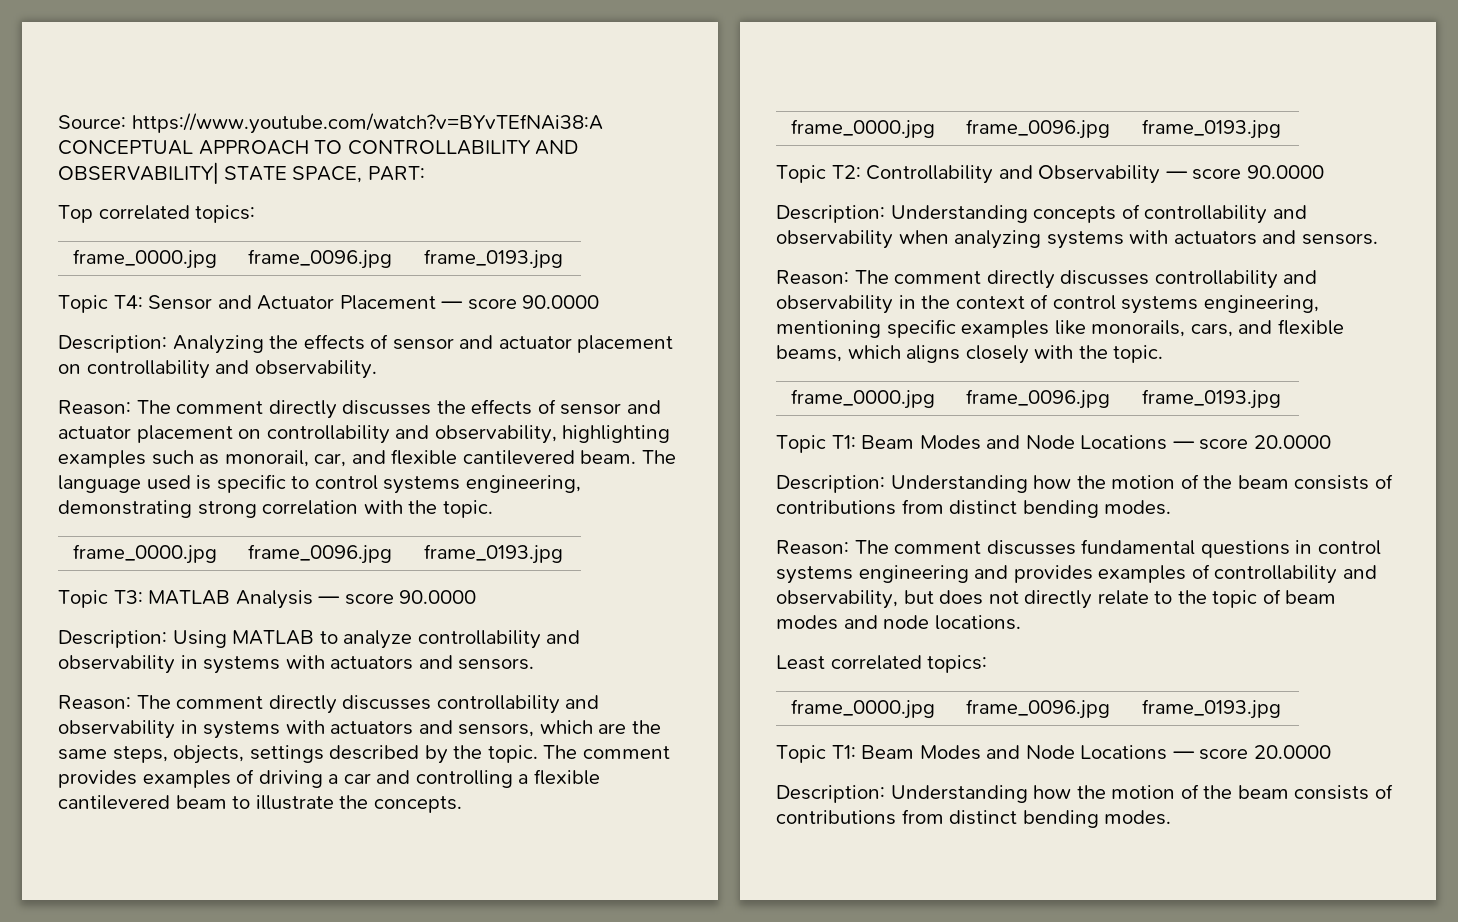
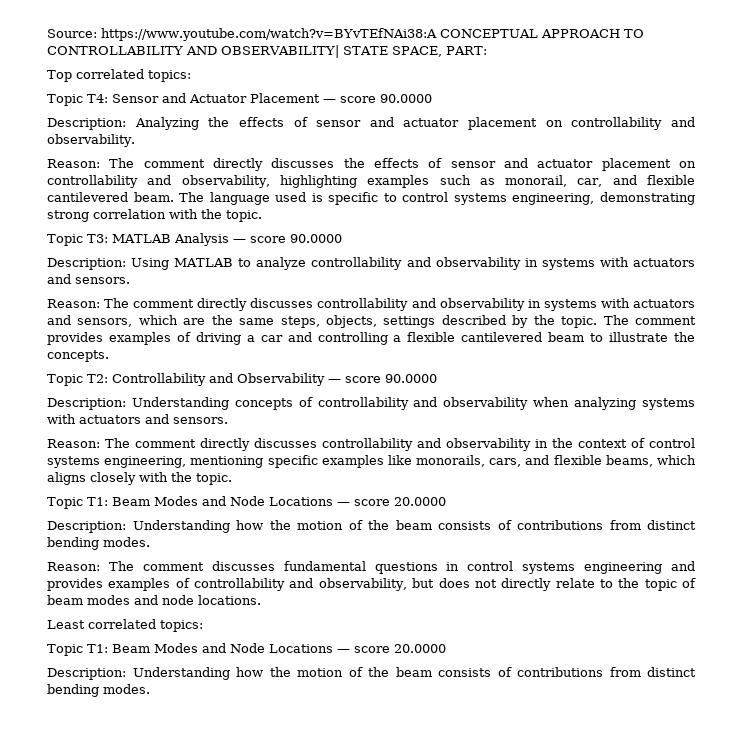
  Top correlated topics:
- frame_0000.jpg | frame_0096.jpg | frame_0193.jpg
  The language used is specific to control systems engineering, demonstrating strong correlation with the topic.
- frame_0000.jpg | frame_0096.jpg | frame_0193.jpg
  The comment provides examples of driving a car and controlling a flexible cantilevered beam to illustrate the concepts.
- frame_0000.jpg | frame_0096.jpg | frame_0193.jpg
  Reason: The comment directly discusses controllability and observability in the context of control systems engineering, mentioning specific examples like monorails, cars, and flexible beams, which aligns closely with the topic.
- frame_0000.jpg | frame_0096.jpg | frame_0193.jpg
  Least correlated topics:
- frame_0000.jpg | frame_0096.jpg | frame_0193.jpg

